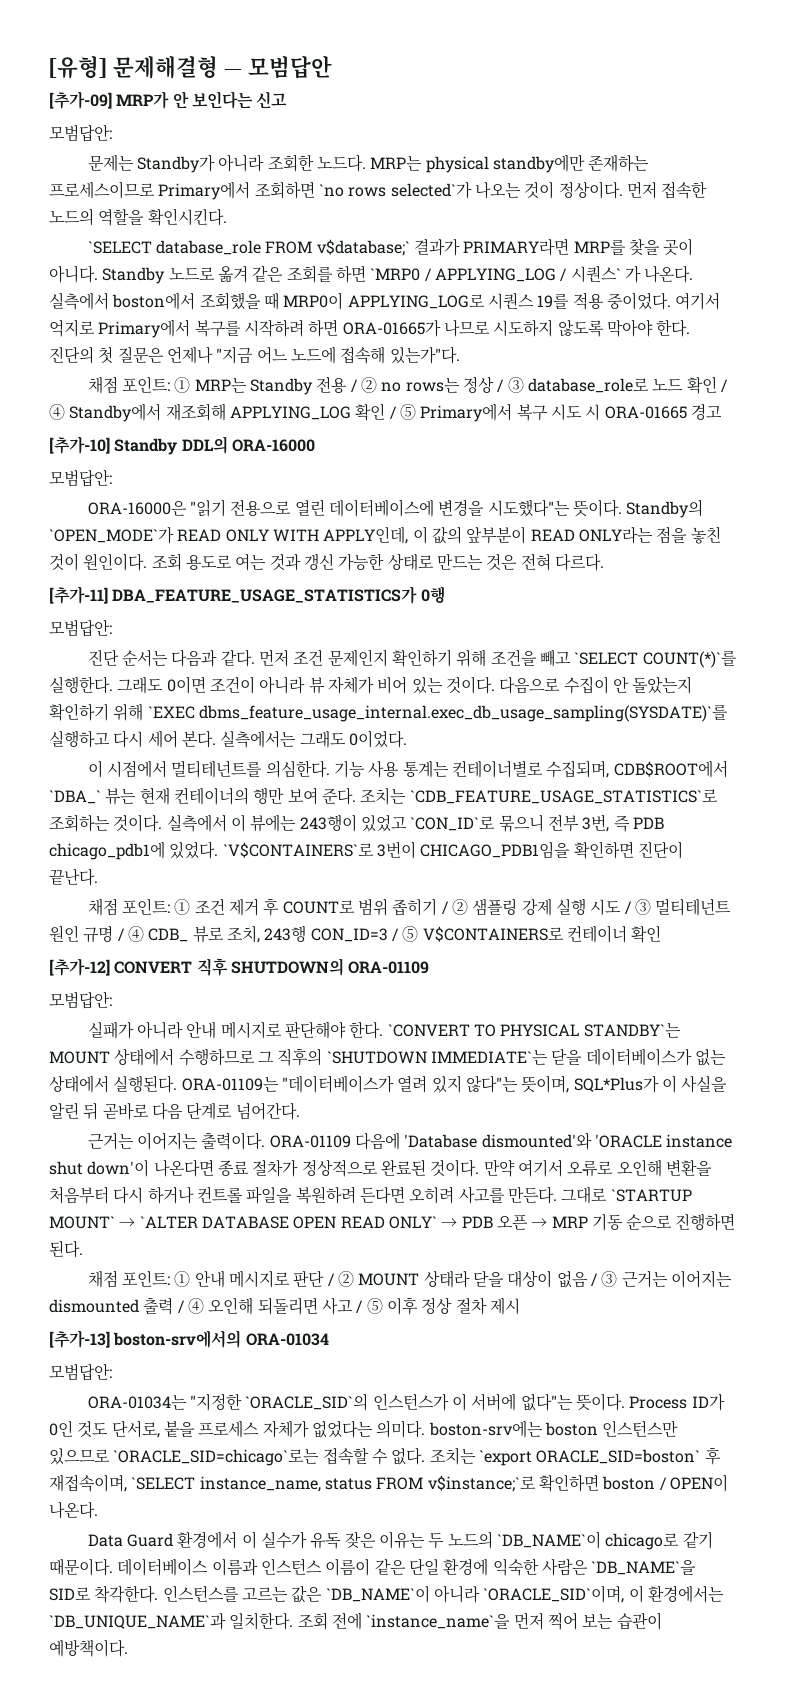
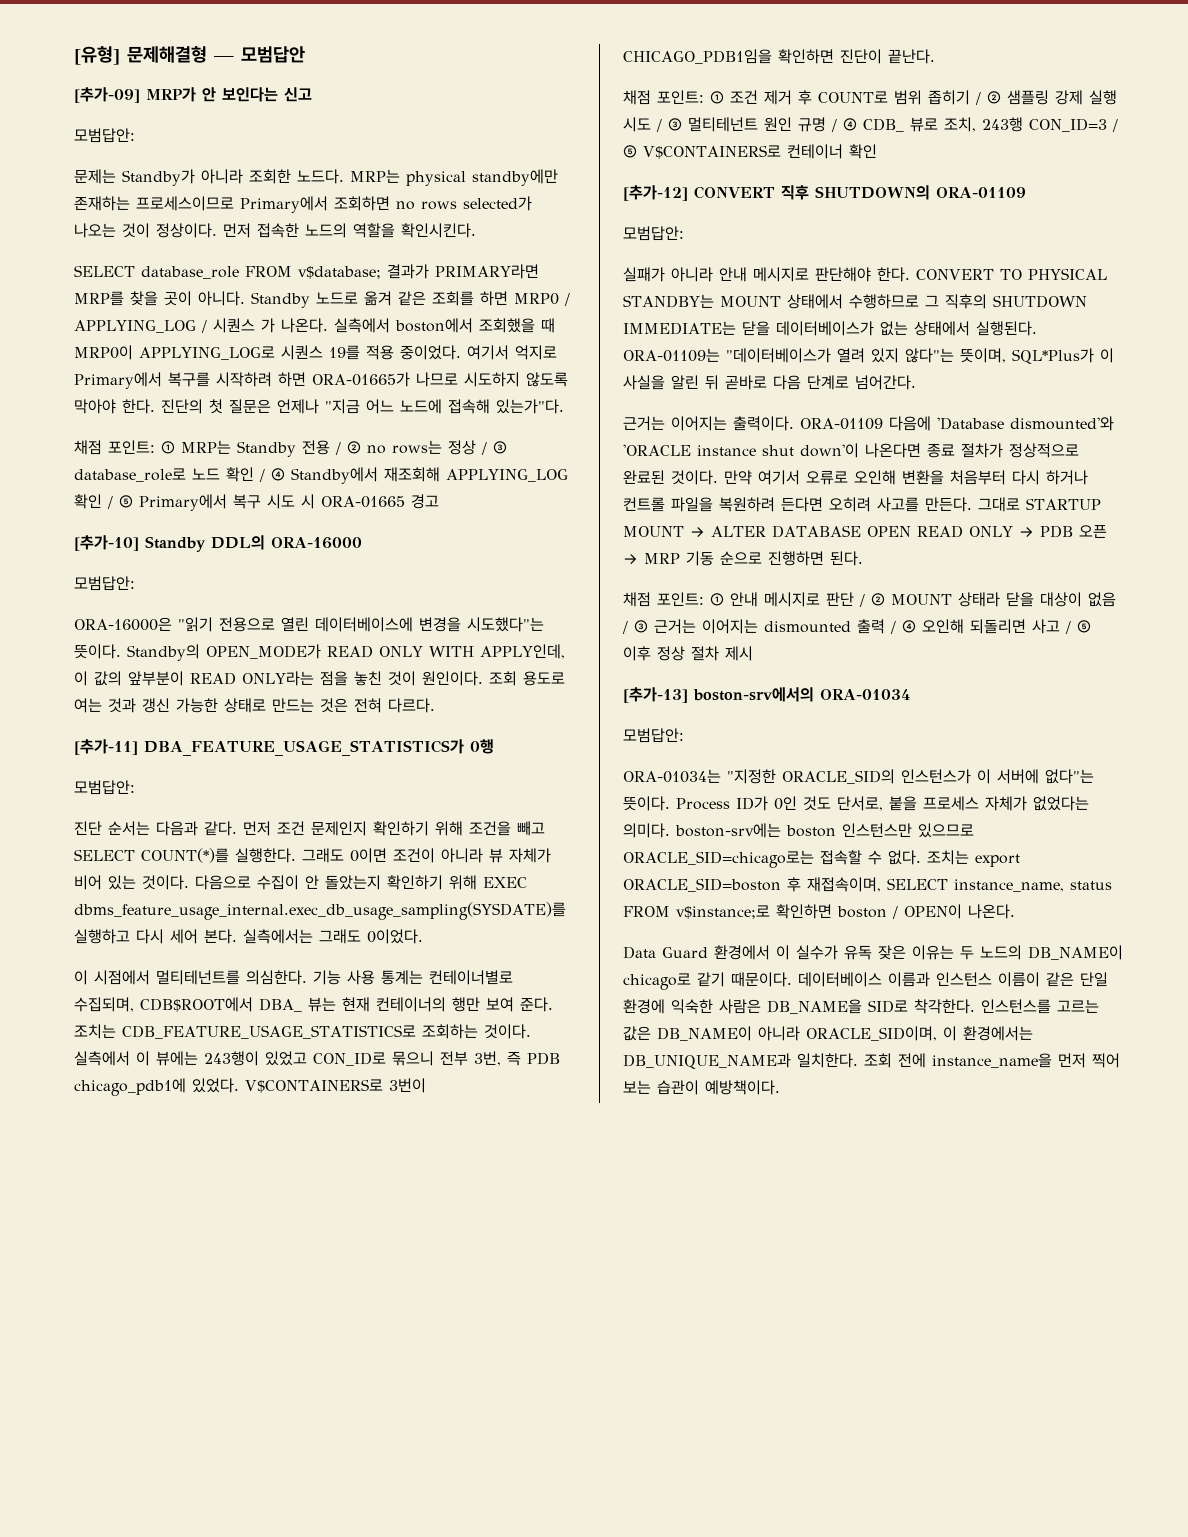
- MRP는 physical standby에만 존재하는 프로세스이므로 Primary에서 조회하면 `no rows selected`가 나오는 것이 정상이다.
+ MRP는 physical standby에만 존재하는 프로세스이므로 Primary에서 조회하면 no rows selected가 나오는 것이 정상이다.
- `SELECT database_role FROM v$database;` 결과가 PRIMARY라면 MRP를 찾을 곳이 아니다.
+ SELECT database_role FROM v$database; 결과가 PRIMARY라면 MRP를 찾을 곳이 아니다.
- Standby 노드로 옮겨 같은 조회를 하면 `MRP0 / APPLYING_LOG / 시퀀스` 가 나온다.
+ Standby 노드로 옮겨 같은 조회를 하면 MRP0 / APPLYING_LOG / 시퀀스 가 나온다.
- Standby의 `OPEN_MODE`가 READ ONLY WITH APPLY인데, 이 값의 앞부분이 READ ONLY라는 점을 놓친 것이 원인이다.
+ Standby의 OPEN_MODE가 READ ONLY WITH APPLY인데, 이 값의 앞부분이 READ ONLY라는 점을 놓친 것이 원인이다.
- 먼저 조건 문제인지 확인하기 위해 조건을 빼고 `SELECT COUNT(*)`를 실행한다.
+ 먼저 조건 문제인지 확인하기 위해 조건을 빼고 SELECT COUNT(*)를 실행한다.
- 다음으로 수집이 안 돌았는지 확인하기 위해 `EXEC dbms_feature_usage_internal.exec_db_usage_sampling(SYSDATE)`를 실행하고 다시 세어 본다.
+ 다음으로 수집이 안 돌았는지 확인하기 위해 EXEC dbms_feature_usage_internal.exec_db_usage_sampling(SYSDATE)를 실행하고 다시 세어 본다.
- 기능 사용 통계는 컨테이너별로 수집되며, CDB$ROOT에서 `DBA_` 뷰는 현재 컨테이너의 행만 보여 준다.
+ 기능 사용 통계는 컨테이너별로 수집되며, CDB$ROOT에서 DBA_ 뷰는 현재 컨테이너의 행만 보여 준다.
- 조치는 `CDB_FEATURE_USAGE_STATISTICS`로 조회하는 것이다.
+ 조치는 CDB_FEATURE_USAGE_STATISTICS로 조회하는 것이다.
- 실측에서 이 뷰에는 243행이 있었고 `CON_ID`로 묶으니 전부 3번, 즉 PDB chicago_pdb1에 있었다.
+ 실측에서 이 뷰에는 243행이 있었고 CON_ID로 묶으니 전부 3번, 즉 PDB chicago_pdb1에 있었다.
- `V$CONTAINERS`로 3번이 CHICAGO_PDB1임을 확인하면 진단이 끝난다.
+ V$CONTAINERS로 3번이 CHICAGO_PDB1임을 확인하면 진단이 끝난다.
- `CONVERT TO PHYSICAL STANDBY`는 MOUNT 상태에서 수행하므로 그 직후의 `SHUTDOWN IMMEDIATE`는 닫을 데이터베이스가 없는 상태에서 실행된다.
+ CONVERT TO PHYSICAL STANDBY는 MOUNT 상태에서 수행하므로 그 직후의 SHUTDOWN IMMEDIATE는 닫을 데이터베이스가 없는 상태에서 실행된다.
- 그대로 `STARTUP MOUNT` → `ALTER DATABASE OPEN READ ONLY` → PDB 오픈 → MRP 기동 순으로 진행하면 된다.
+ 그대로 STARTUP MOUNT → ALTER DATABASE OPEN READ ONLY → PDB 오픈 → MRP 기동 순으로 진행하면 된다.
- ORA-01034는 "지정한 `ORACLE_SID`의 인스턴스가 이 서버에 없다"는 뜻이다.
+ ORA-01034는 "지정한 ORACLE_SID의 인스턴스가 이 서버에 없다"는 뜻이다.
- Process ID가 0인 것도 단서로, 붙을 프로세스 자체가 없었다는 의미다. boston-srv에는 boston 인스턴스만 있으므로 `ORACLE_SID=chicago`로는 접속할 수 없다.
+ Process ID가 0인 것도 단서로, 붙을 프로세스 자체가 없었다는 의미다. boston-srv에는 boston 인스턴스만 있으므로 ORACLE_SID=chicago로는 접속할 수 없다.
- 조치는 `export ORACLE_SID=boston` 후 재접속이며, `SELECT instance_name, status FROM v$instance;`로 확인하면 boston / OPEN이 나온다.
+ 조치는 export ORACLE_SID=boston 후 재접속이며, SELECT instance_name, status FROM v$instance;로 확인하면 boston / OPEN이 나온다.
- Data Guard 환경에서 이 실수가 유독 잦은 이유는 두 노드의 `DB_NAME`이 chicago로 같기 때문이다.
+ Data Guard 환경에서 이 실수가 유독 잦은 이유는 두 노드의 DB_NAME이 chicago로 같기 때문이다.
- 데이터베이스 이름과 인스턴스 이름이 같은 단일 환경에 익숙한 사람은 `DB_NAME`을 SID로 착각한다.
+ 데이터베이스 이름과 인스턴스 이름이 같은 단일 환경에 익숙한 사람은 DB_NAME을 SID로 착각한다.
- 인스턴스를 고르는 값은 `DB_NAME`이 아니라 `ORACLE_SID`이며, 이 환경에서는 `DB_UNIQUE_NAME`과 일치한다.
+ 인스턴스를 고르는 값은 DB_NAME이 아니라 ORACLE_SID이며, 이 환경에서는 DB_UNIQUE_NAME과 일치한다.
- 조회 전에 `instance_name`을 먼저 찍어 보는 습관이 예방책이다.
+ 조회 전에 instance_name을 먼저 찍어 보는 습관이 예방책이다.

